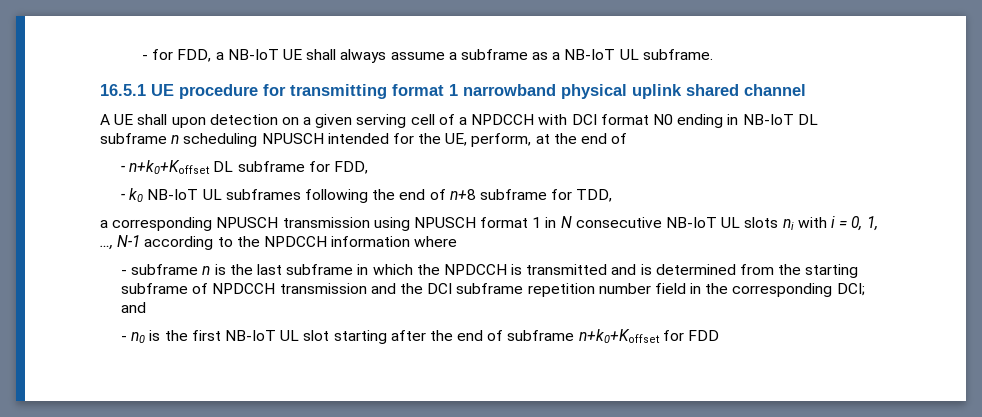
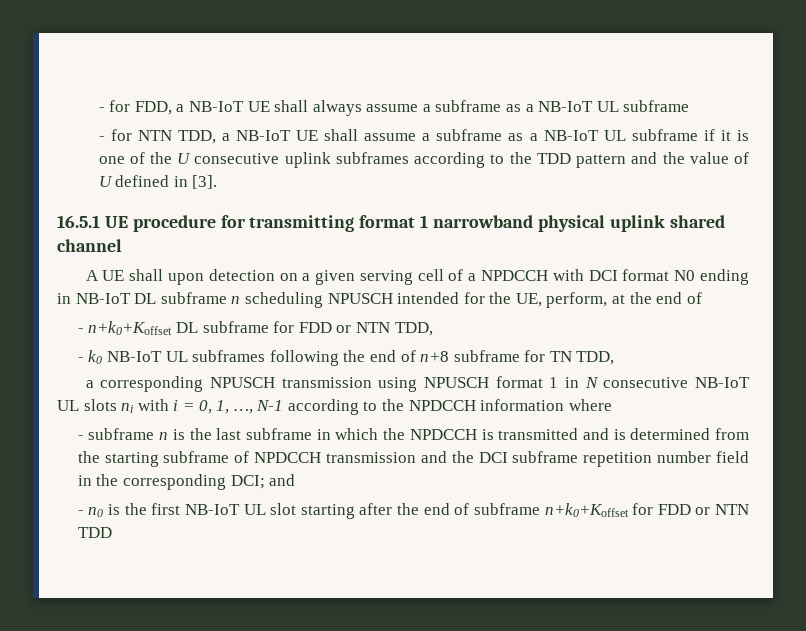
- - for FDD, a NB-IoT UE shall always assume a subframe as a NB-IoT UL subframe.
+ - for FDD, a NB-IoT UE shall always assume a subframe as a NB-IoT UL subframe
+ - for NTN TDD, a NB-IoT UE shall assume a subframe as a NB-IoT UL subframe if it is one of the U consecutive uplink subframes according to the TDD pattern and the value of U defined in [3].
- - n+k0+Koffset DL subframe for FDD,
+ - n+k0+Koffset DL subframe for FDD or NTN TDD,
- - k0 NB-IoT UL subframes following the end of n+8 subframe for TDD,
+ - k0 NB-IoT UL subframes following the end of n+8 subframe for TN TDD,
- - n0 is the first NB-IoT UL slot starting after the end of subframe n+k0+Koffset for FDD
+ - n0 is the first NB-IoT UL slot starting after the end of subframe n+k0+Koffset for FDD or NTN TDD

